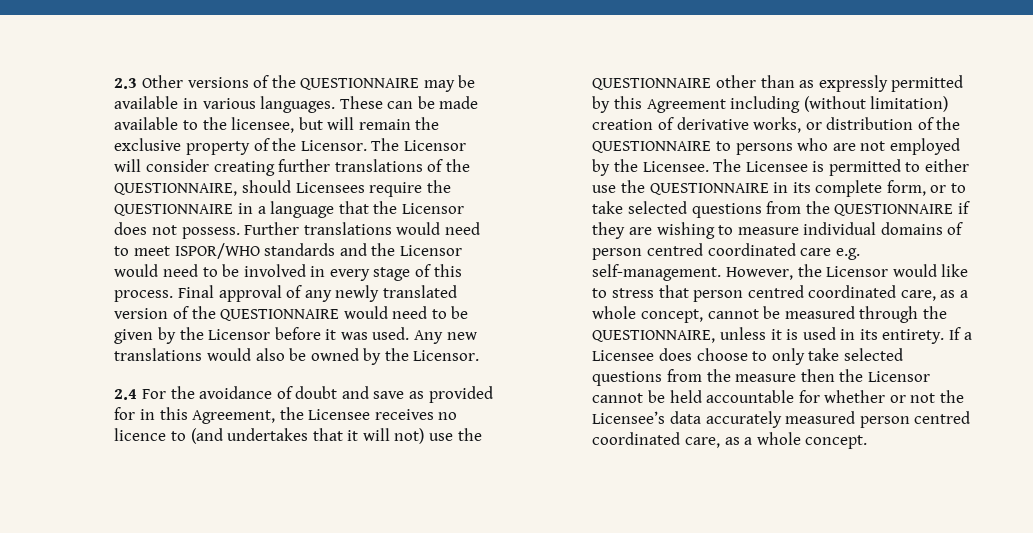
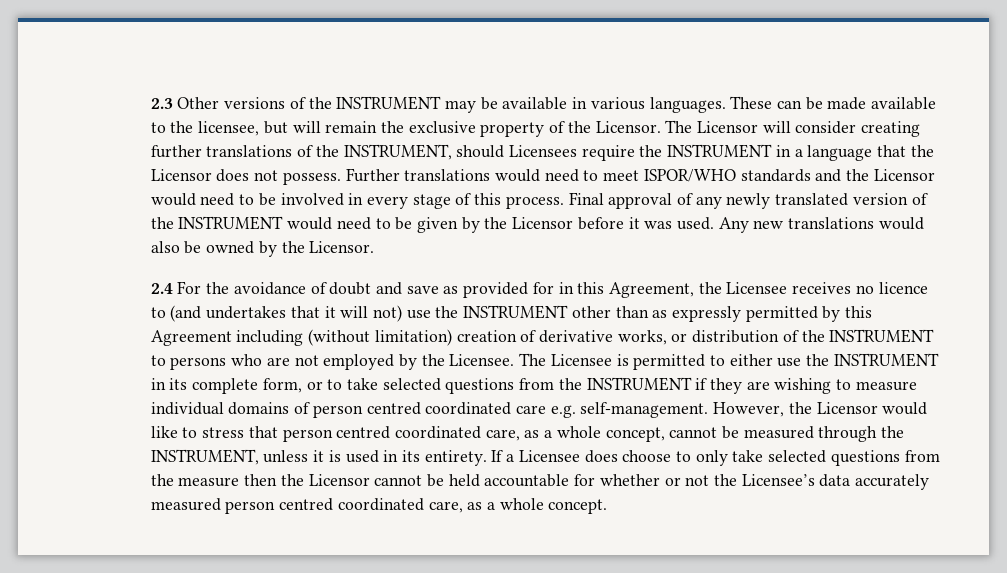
- 2.3 Other versions of the QUESTIONNAIRE may be available in various languages.
+ 2.3 Other versions of the INSTRUMENT may be available in various languages.
- The Licensor will consider creating further translations of the QUESTIONNAIRE, should Licensees require the QUESTIONNAIRE in a language that the Licensor does not possess.
+ The Licensor will consider creating further translations of the INSTRUMENT, should Licensees require the INSTRUMENT in a language that the Licensor does not possess.
- Final approval of any newly translated version of the QUESTIONNAIRE would need to be given by the Licensor before it was used.
+ Final approval of any newly translated version of the INSTRUMENT would need to be given by the Licensor before it was used.
- 2.4 For the avoidance of doubt and save as provided for in this Agreement, the Licensee receives no licence to (and undertakes that it will not) use the QUESTIONNAIRE other than as expressly permitted by this Agreement including (without limitation) creation of derivative works, or distribution of the QUESTIONNAIRE to persons who are not employed by the Licensee.
+ 2.4 For the avoidance of doubt and save as provided for in this Agreement, the Licensee receives no licence to (and undertakes that it will not) use the INSTRUMENT other than as expressly permitted by this Agreement including (without limitation) creation of derivative works, or distribution of the INSTRUMENT to persons who are not employed by the Licensee.
- The Licensee is permitted to either use the QUESTIONNAIRE in its complete form, or to take selected questions from the QUESTIONNAIRE if they are wishing to measure individual domains of person centred coordinated care e.g. self-management.
+ The Licensee is permitted to either use the INSTRUMENT in its complete form, or to take selected questions from the INSTRUMENT if they are wishing to measure individual domains of person centred coordinated care e.g. self-management.
- However, the Licensor would like to stress that person centred coordinated care, as a whole concept, cannot be measured through the QUESTIONNAIRE, unless it is used in its entirety.
+ However, the Licensor would like to stress that person centred coordinated care, as a whole concept, cannot be measured through the INSTRUMENT, unless it is used in its entirety.

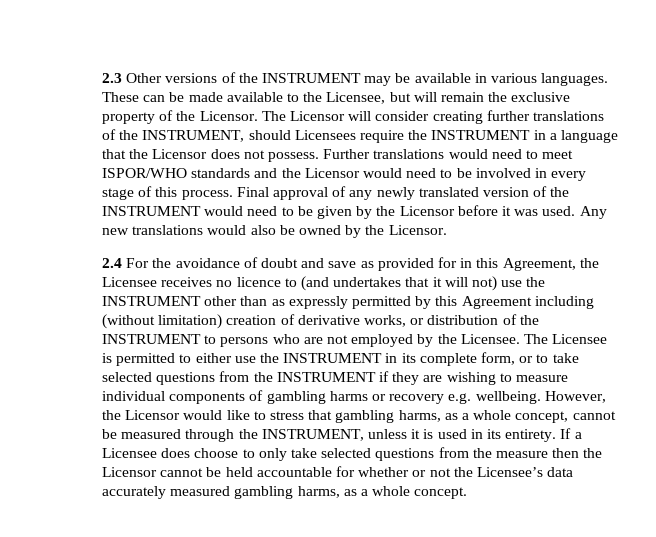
- These can be made available to the licensee, but will remain the exclusive property of the Licensor.
+ These can be made available to the Licensee, but will remain the exclusive property of the Licensor.
- The Licensee is permitted to either use the INSTRUMENT in its complete form, or to take selected questions from the INSTRUMENT if they are wishing to measure individual domains of person centred coordinated care e.g. self-management.
+ The Licensee is permitted to either use the INSTRUMENT in its complete form, or to take selected questions from the INSTRUMENT if they are wishing to measure individual components of gambling harms or recovery e.g. wellbeing.
- However, the Licensor would like to stress that person centred coordinated care, as a whole concept, cannot be measured through the INSTRUMENT, unless it is used in its entirety.
+ However, the Licensor would like to stress that gambling harms, as a whole concept, cannot be measured through the INSTRUMENT, unless it is used in its entirety.
- If a Licensee does choose to only take selected questions from the measure then the Licensor cannot be held accountable for whether or not the Licensee’s data accurately measured person centred coordinated care, as a whole concept.
+ If a Licensee does choose to only take selected questions from the measure then the Licensor cannot be held accountable for whether or not the Licensee’s data accurately measured gambling harms, as a whole concept.

